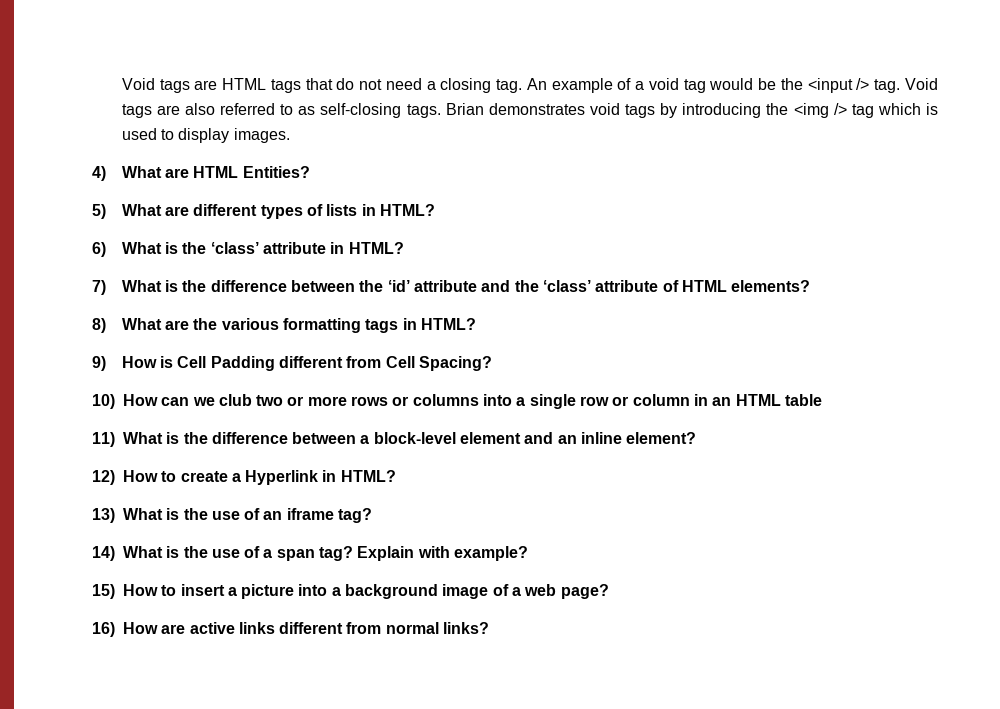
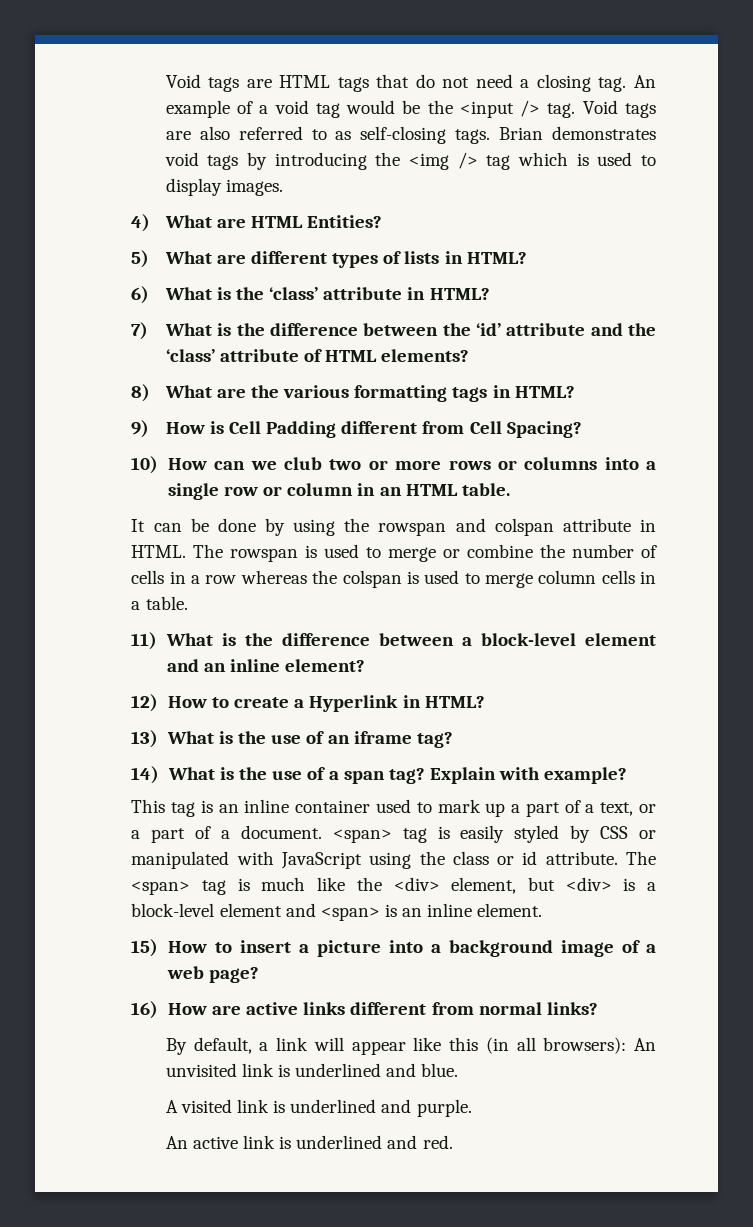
- 10) How can we club two or more rows or columns into a single row or column in an HTML table
+ 10) How can we club two or more rows or columns into a single row or column in an HTML table.
+ It can be done by using the rowspan and colspan attribute in HTML. The rowspan is used to merge or combine the number of cells in a row whereas the colspan is used to merge column cells in a table.
+ This tag is an inline container used to mark up a part of a text, or a part of a document. <span> tag is easily styled by CSS or manipulated with JavaScript using the class or id attribute. The <span> tag is much like the <div> element, but <div> is a block-level element and <span> is an inline element.
+ By default, a link will appear like this (in all browsers): An unvisited link is underlined and blue.
+ A visited link is underlined and purple.
+ An active link is underlined and red.

